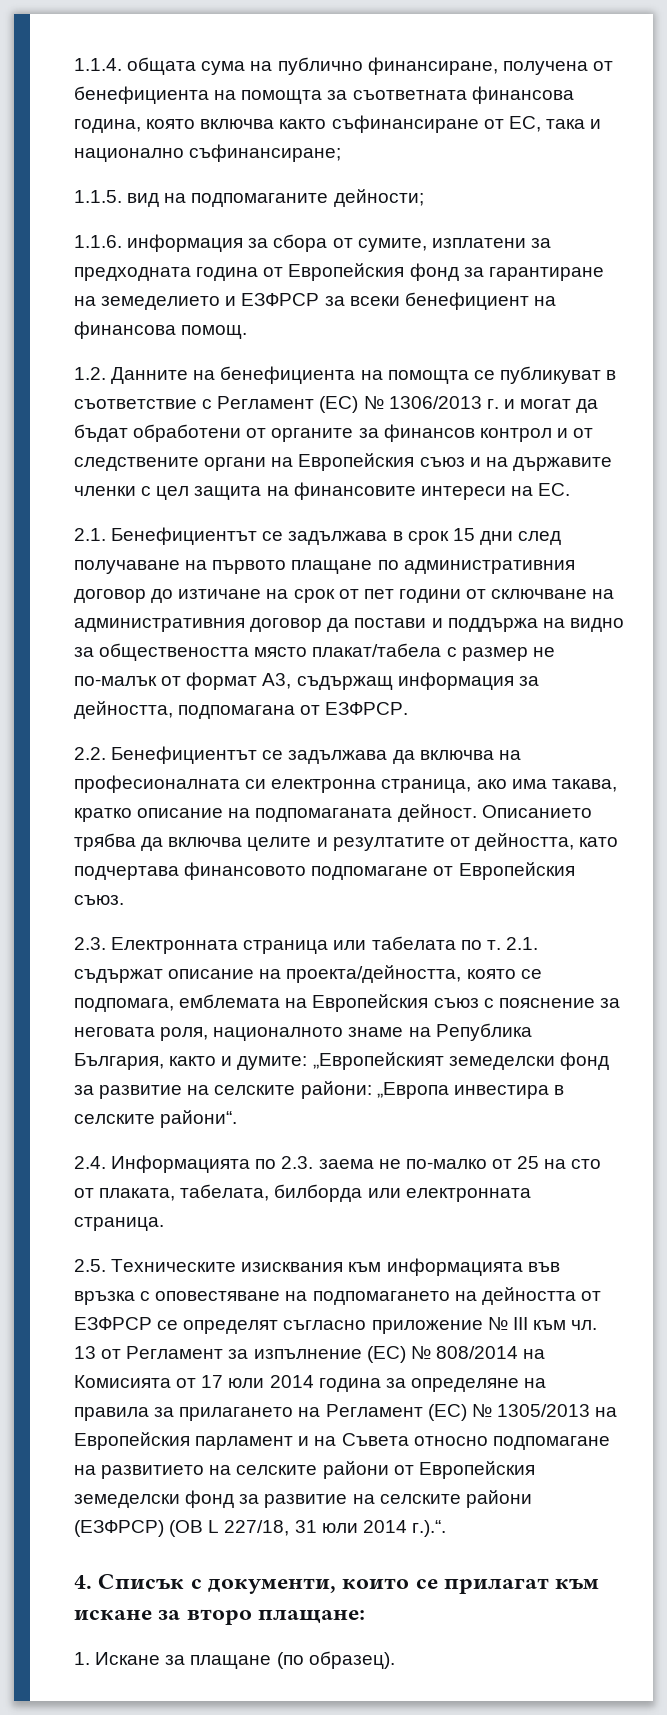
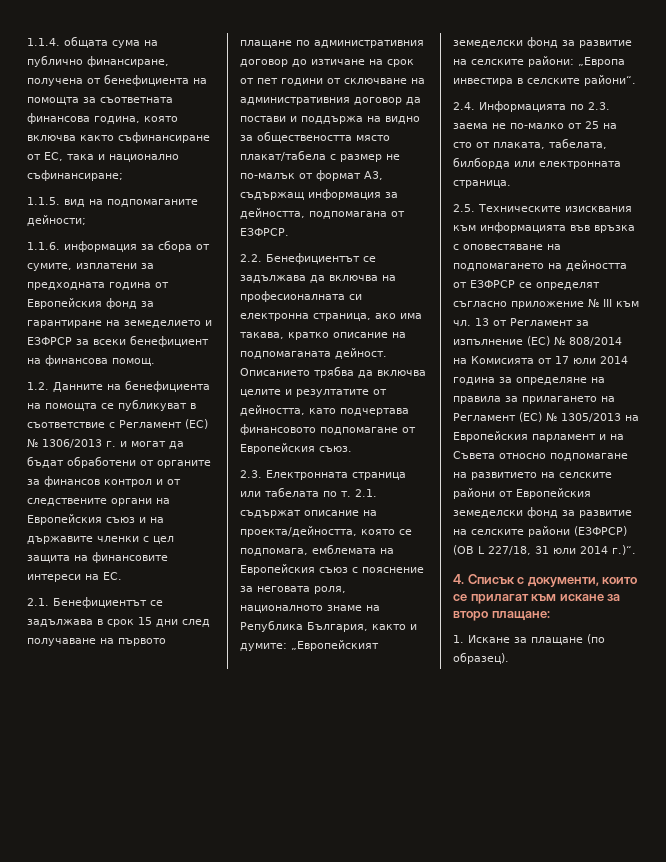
- 13 от Регламент за изпълнение (ЕС) № 808/2014 на Комисията от 17 юли 2014 година за определяне на правила за прилагането на Регламент (ЕС) № 1305/2013 на Европейския парламент и на Съвета относно подпомагане на развитието на селските райони от Европейския земеделски фонд за развитие на селските райони (ЕЗФРСР) (ОВ L 227/18, 31 юли 2014 г.).“.
+ 13 от Регламент за изпълнение (ЕС) № 808/2014 на Комисията от 17 юли 2014 година за определяне на правила за прилагането на Регламент (ЕС) № 1305/2013 на Европейския парламент и на Съвета относно подпомагане на развитието на селските райони от Европейския земеделски фонд за развитие на селските райони (ЕЗФРСР) (ОВ L 227/18, 31 юли 2014 г.)“.

